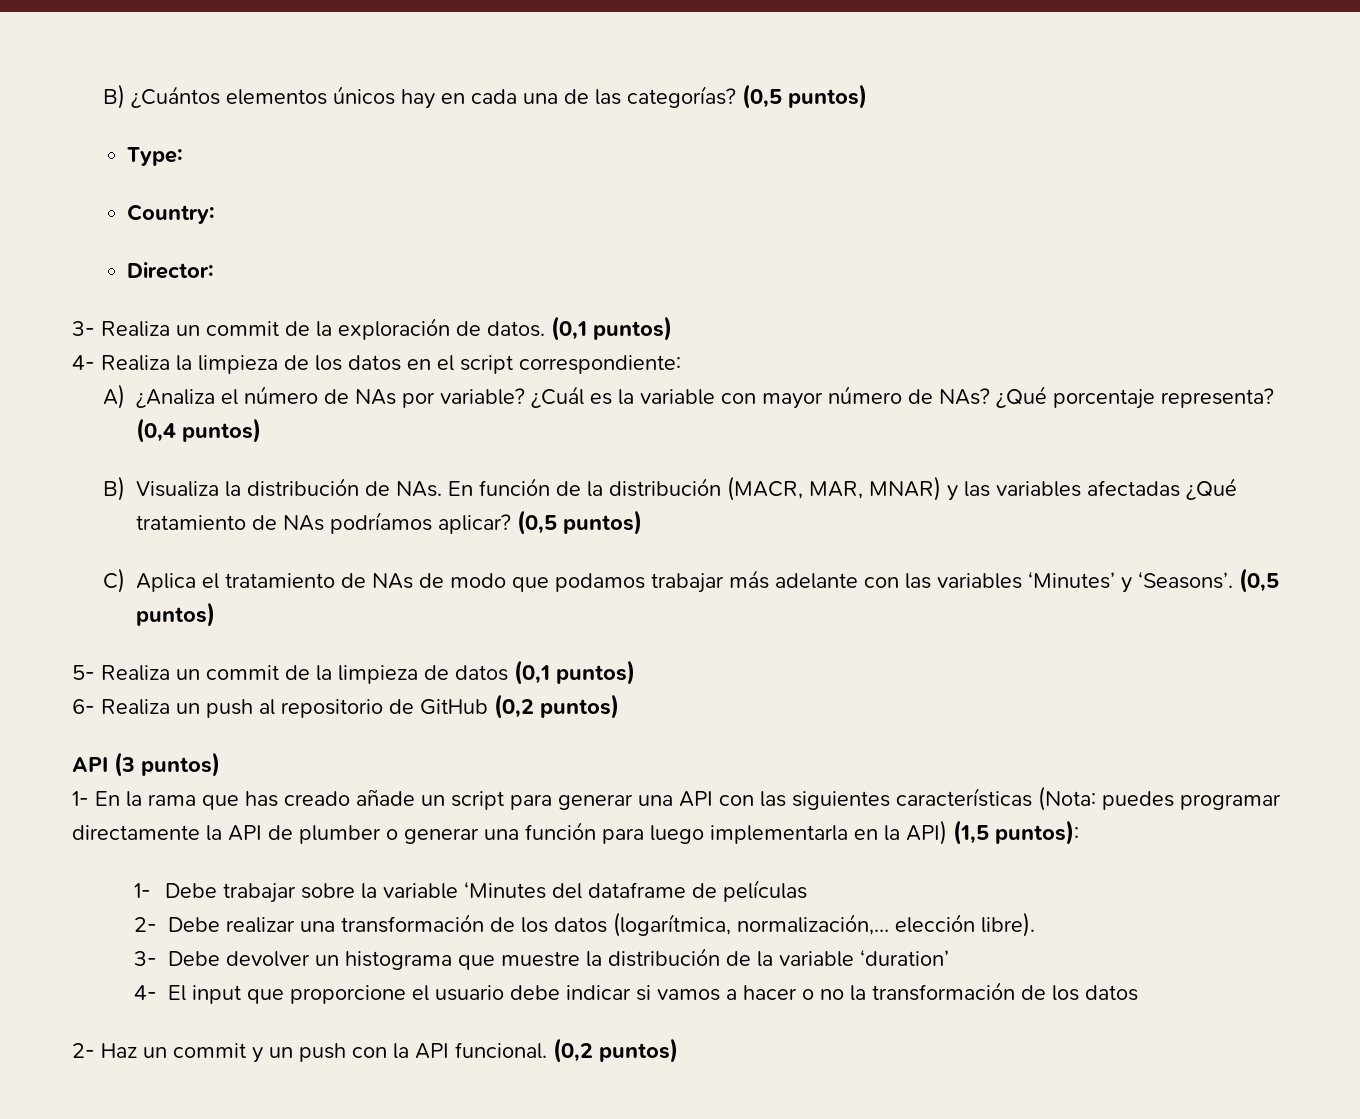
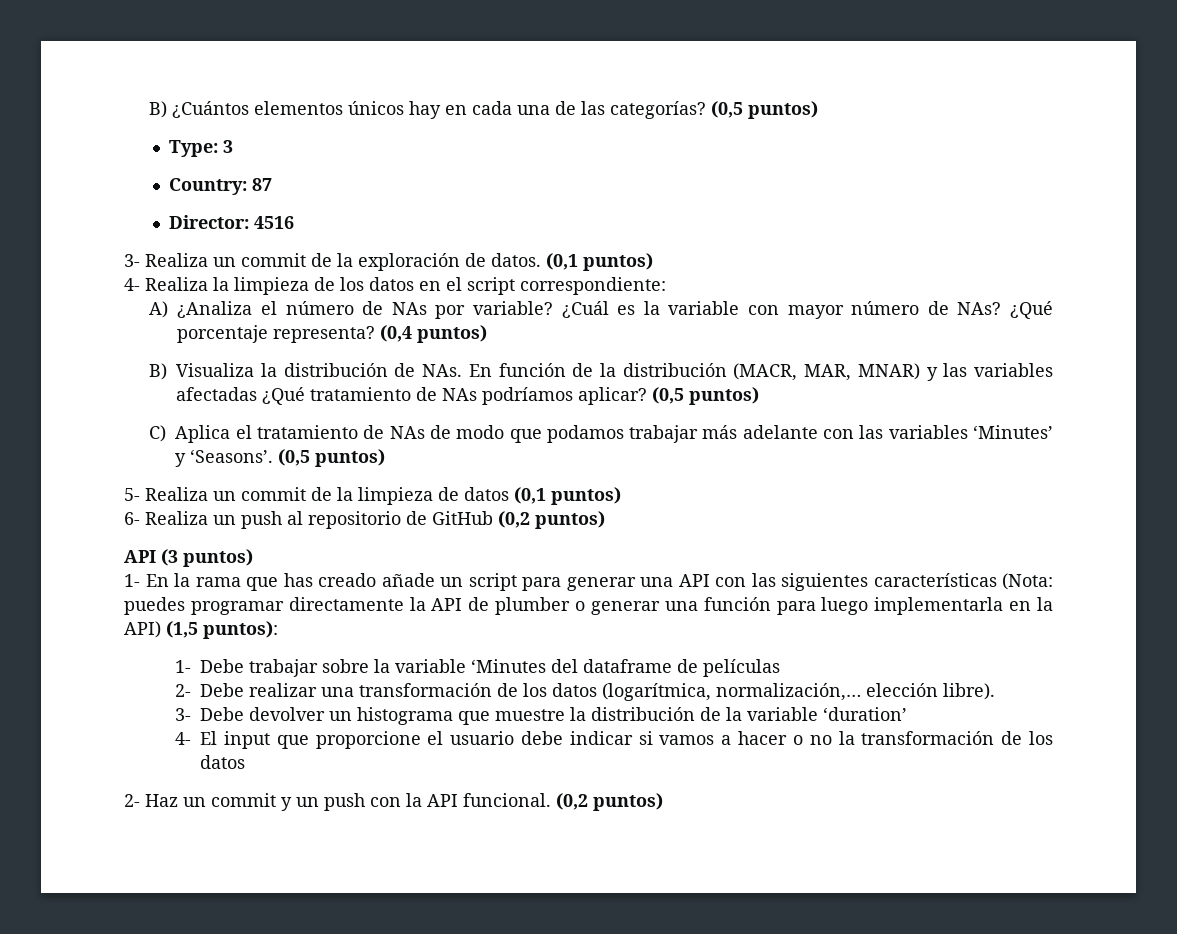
- Type:
+ Type: 3
- Country:
+ Country: 87
- Director:
+ Director: 4516

